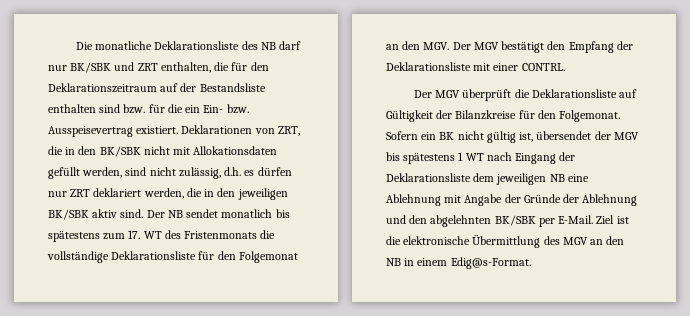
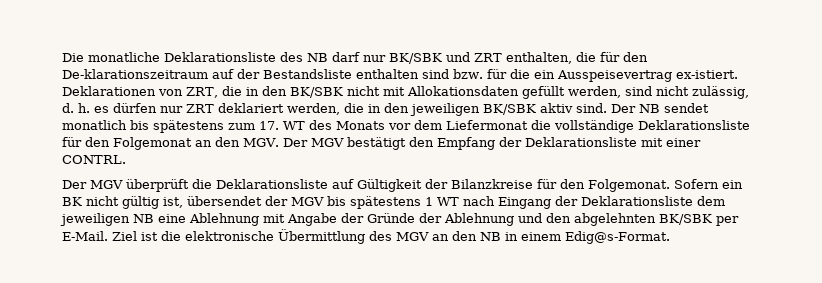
- Die monatliche Deklarationsliste des NB darf nur BK/SBK und ZRT enthalten, die für den Deklarationszeitraum auf der Bestandsliste enthalten sind bzw. für die ein Ein- bzw. Ausspeisevertrag existiert.
+ Die monatliche Deklarationsliste des NB darf nur BK/SBK und ZRT enthalten, die für den De-klarationszeitraum auf der Bestandsliste enthalten sind bzw. für die ein Ausspeisevertrag ex-istiert.
- Deklarationen von ZRT, die in den BK/SBK nicht mit Allokationsdaten gefüllt werden, sind nicht zulässig, d.h. es dürfen nur ZRT deklariert werden, die in den jeweiligen BK/SBK aktiv sind.
+ Deklarationen von ZRT, die in den BK/SBK nicht mit Allokationsdaten gefüllt werden, sind nicht zulässig, d. h. es dürfen nur ZRT deklariert werden, die in den jeweiligen BK/SBK aktiv sind.
- Der NB sendet monatlich bis spätestens zum 17. WT des Fristenmonats die vollständige Deklarationsliste für den Folgemonat an den MGV. Der MGV bestätigt den Empfang der Deklarationsliste mit einer CONTRL.
+ Der NB sendet monatlich bis spätestens zum 17. WT des Monats vor dem Liefermonat die vollständige Deklarationsliste für den Folgemonat an den MGV. Der MGV bestätigt den Empfang der Deklarationsliste mit einer CONTRL.

